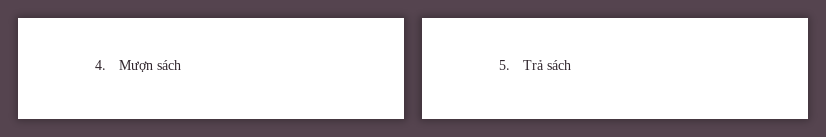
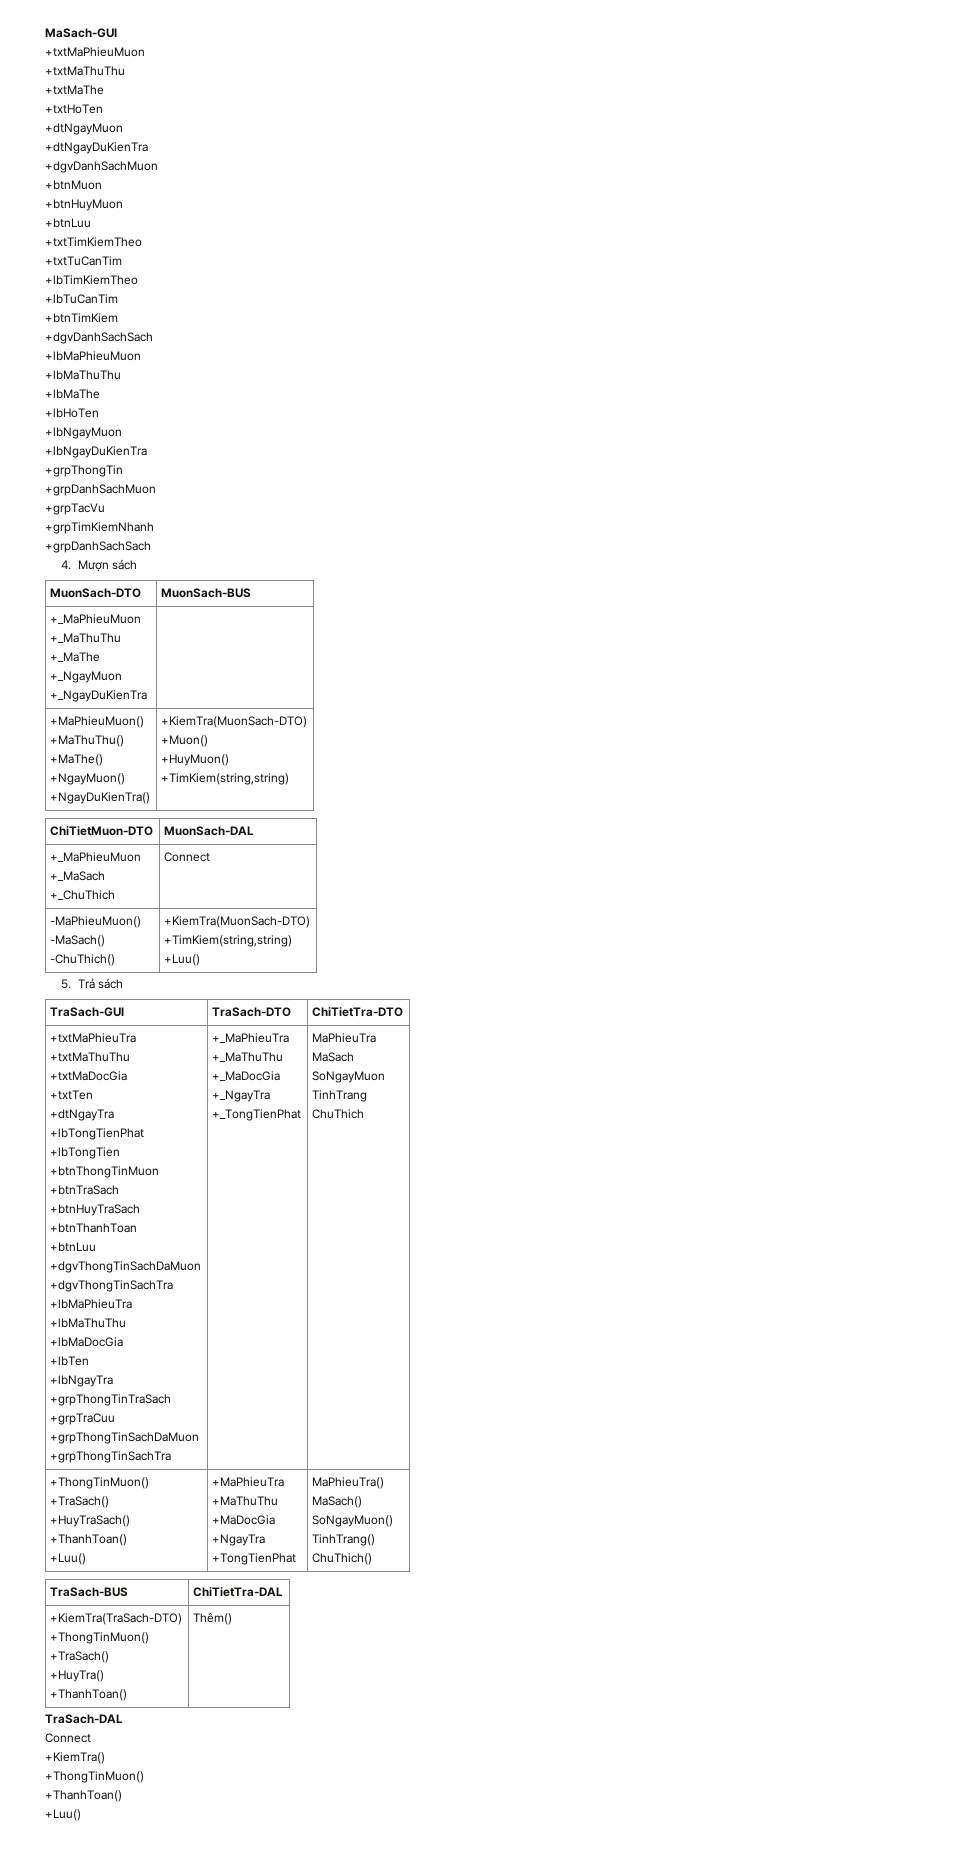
+ MaSach-GUI
+ +txtMaPhieuMuon
+ +txtMaThuThu
+ +txtMaThe
+ +txtHoTen
+ +dtNgayMuon
+ +dtNgayDuKienTra
+ +dgvDanhSachMuon
+ +btnMuon
+ +btnHuyMuon
+ +btnLuu
+ +txtTimKiemTheo
+ +txtTuCanTim
+ +lbTimKiemTheo
+ +lbTuCanTim
+ +btnTimKiem
+ +dgvDanhSachSach
+ +lbMaPhieuMuon
+ +lbMaThuThu
+ +lbMaThe
+ +lbHoTen
+ +lbNgayMuon
+ +lbNgayDuKienTra
+ +grpThongTin
+ +grpDanhSachMuon
+ +grpTacVu
+ +grpTimKiemNhanh
+ +grpDanhSachSach
  4. Mượn sách
+ MuonSach-DTO | MuonSach-BUS
+ +_MaPhieuMuon
+ +_MaThuThu
+ +_MaThe
+ +_NgayMuon
+ +_NgayDuKienTra |
+ +MaPhieuMuon()
+ +MaThuThu()
+ +MaThe()
+ +NgayMuon()
+ +NgayDuKienTra() | +KiemTra(MuonSach-DTO)
+ +Muon()
+ +HuyMuon()
+ +TimKiem(string,string)
+ ChiTietMuon-DTO | MuonSach-DAL
+ +_MaPhieuMuon
+ +_MaSach
+ +_ChuThich | Connect
+ -MaPhieuMuon()
+ -MaSach()
+ -ChuThich() | +KiemTra(MuonSach-DTO)
+ +TimKiem(string,string)
+ +Luu()
  5. Trả sách
+ TraSach-GUI | TraSach-DTO | ChiTietTra-DTO
+ +txtMaPhieuTra
+ +txtMaThuThu
+ +txtMaDocGia
+ +txtTen
+ +dtNgayTra
+ +lbTongTienPhat
+ +lbTongTien
+ +btnThongTinMuon
+ +btnTraSach
+ +btnHuyTraSach
+ +btnThanhToan
+ +btnLuu
+ +dgvThongTinSachDaMuon
+ +dgvThongTinSachTra
+ +lbMaPhieuTra
+ +lbMaThuThu
+ +lbMaDocGia
+ +lbTen
+ +lbNgayTra
+ +grpThongTinTraSach
+ +grpTraCuu
+ +grpThongTinSachDaMuon
+ +grpThongTinSachTra | +_MaPhieuTra
+ +_MaThuThu
+ +_MaDocGia
+ +_NgayTra
+ +_TongTienPhat | MaPhieuTra
+ MaSach
+ SoNgayMuon
+ TinhTrang
+ ChuThich
+ +ThongTinMuon()
+ +TraSach()
+ +HuyTraSach()
+ +ThanhToan()
+ +Luu() | +MaPhieuTra
+ +MaThuThu
+ +MaDocGia
+ +NgayTra
+ +TongTienPhat | MaPhieuTra()
+ MaSach()
+ SoNgayMuon()
+ TinhTrang()
+ ChuThich()
+ TraSach-BUS | ChiTietTra-DAL
+ +KiemTra(TraSach-DTO)
+ +ThongTinMuon()
+ +TraSach()
+ +HuyTra()
+ +ThanhToan() | Thêm()
+ TraSach-DAL
+ Connect
+ +KiemTra()
+ +ThongTinMuon()
+ +ThanhToan()
+ +Luu()

